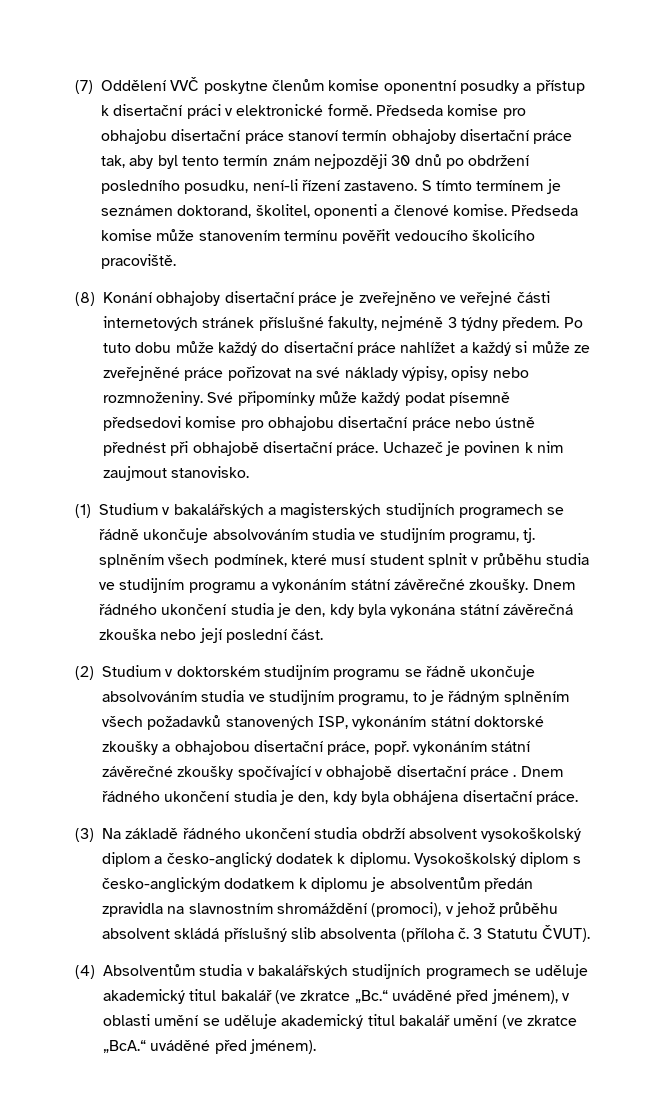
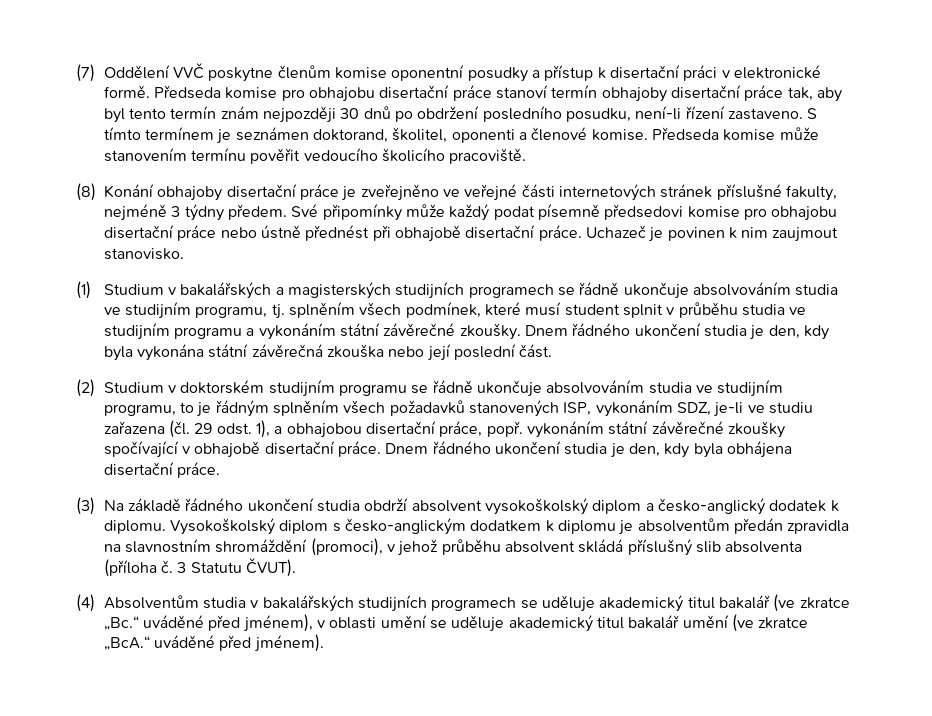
- Po tuto dobu může každý do disertační práce nahlížet a každý si může ze zveřejněné práce pořizovat na své náklady výpisy, opisy nebo rozmnoženiny.
- (2) Studium v doktorském studijním programu se řádně ukončuje absolvováním studia ve studijním programu, to je řádným splněním všech požadavků stanovených ISP, vykonáním státní doktorské zkoušky a obhajobou disertační práce, popř. vykonáním státní závěrečné zkoušky spočívající v obhajobě disertační práce .
+ (2) Studium v doktorském studijním programu se řádně ukončuje absolvováním studia ve studijním programu, to je řádným splněním všech požadavků stanovených ISP, vykonáním SDZ, je-li ve studiu zařazena (čl. 29 odst. 1), a obhajobou disertační práce, popř. vykonáním státní závěrečné zkoušky spočívající v obhajobě disertační práce.

